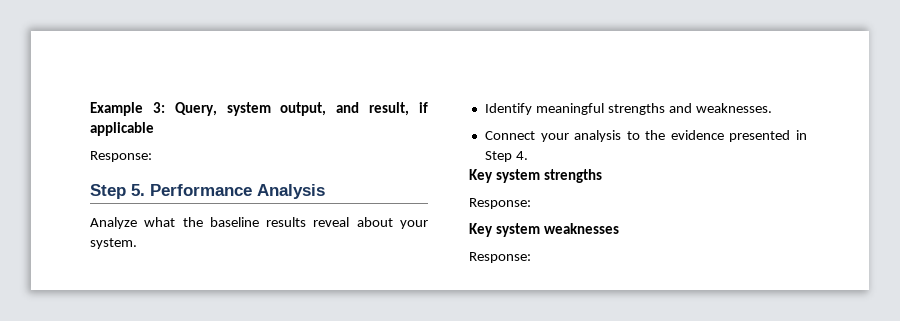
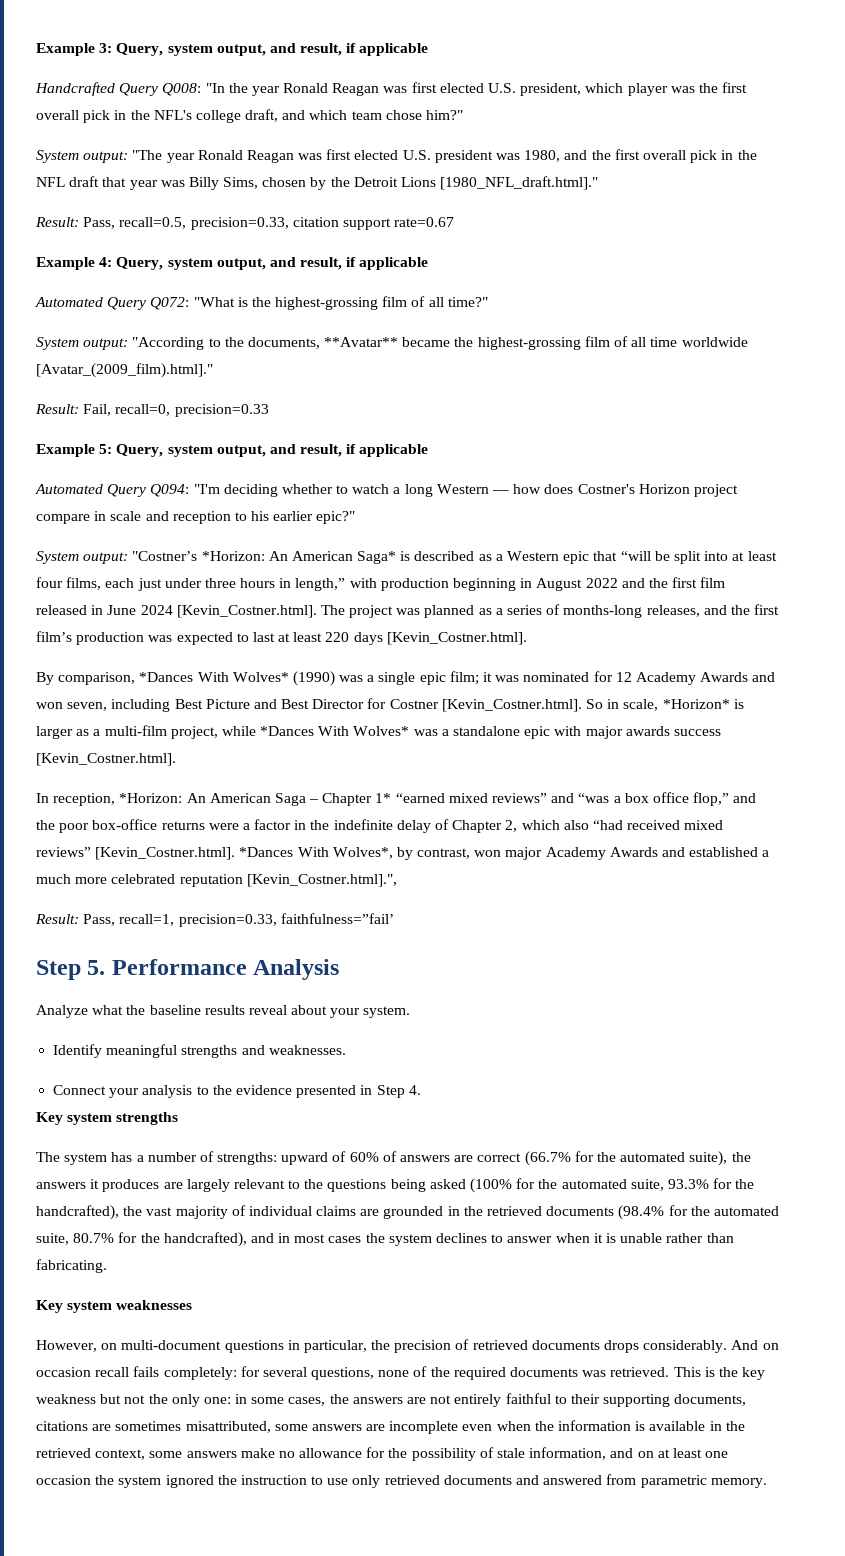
  Example 3: Query, system output, and result, if applicable
- Response:
+ Handcrafted Query Q008: "In the year Ronald Reagan was first elected U.S. president, which player was the first overall pick in the NFL's college draft, and which team chose him?"
+ System output: "The year Ronald Reagan was first elected U.S. president was 1980, and the first overall pick in the NFL draft that year was Billy Sims, chosen by the Detroit Lions [1980_NFL_draft.html]."
+ Result: Pass, recall=0.5, precision=0.33, citation support rate=0.67
+ Example 4: Query, system output, and result, if applicable
+ Automated Query Q072: "What is the highest-grossing film of all time?"
+ System output: "According to the documents, **Avatar** became the highest-grossing film of all time worldwide [Avatar_(2009_film).html]."
+ Result: Fail, recall=0, precision=0.33
+ Example 5: Query, system output, and result, if applicable
+ Automated Query Q094: "I'm deciding whether to watch a long Western — how does Costner's Horizon project compare in scale and reception to his earlier epic?"
+ System output: "Costner’s *Horizon: An American Saga* is described as a Western epic that “will be split into at least four films, each just under three hours in length,” with production beginning in August 2022 and the first film released in June 2024 [Kevin_Costner.html]. The project was planned as a series of months-long releases, and the first film’s production was expected to last at least 220 days [Kevin_Costner.html].
+ By comparison, *Dances With Wolves* (1990) was a single epic film; it was nominated for 12 Academy Awards and won seven, including Best Picture and Best Director for Costner [Kevin_Costner.html]. So in scale, *Horizon* is larger as a multi-film project, while *Dances With Wolves* was a standalone epic with major awards success [Kevin_Costner.html].
+ In reception, *Horizon: An American Saga – Chapter 1* “earned mixed reviews” and “was a box office flop,” and the poor box-office returns were a factor in the indefinite delay of Chapter 2, which also “had received mixed reviews” [Kevin_Costner.html]. *Dances With Wolves*, by contrast, won major Academy Awards and established a much more celebrated reputation [Kevin_Costner.html].",
+ Result: Pass, recall=1, precision=0.33, faithfulness=”fail’
  Key system strengths
- Response:
+ The system has a number of strengths: upward of 60% of answers are correct (66.7% for the automated suite), the answers it produces are largely relevant to the questions being asked (100% for the automated suite, 93.3% for the handcrafted), the vast majority of individual claims are grounded in the retrieved documents (98.4% for the automated suite, 80.7% for the handcrafted), and in most cases the system declines to answer when it is unable rather than fabricating.
  Key system weaknesses
- Response:
+ However, on multi-document questions in particular, the precision of retrieved documents drops considerably. And on occasion recall fails completely: for several questions, none of the required documents was retrieved. This is the key weakness but not the only one: in some cases, the answers are not entirely faithful to their supporting documents, citations are sometimes misattributed, some answers are incomplete even when the information is available in the retrieved context, some answers make no allowance for the possibility of stale information, and on at least one occasion the system ignored the instruction to use only retrieved documents and answered from parametric memory.

